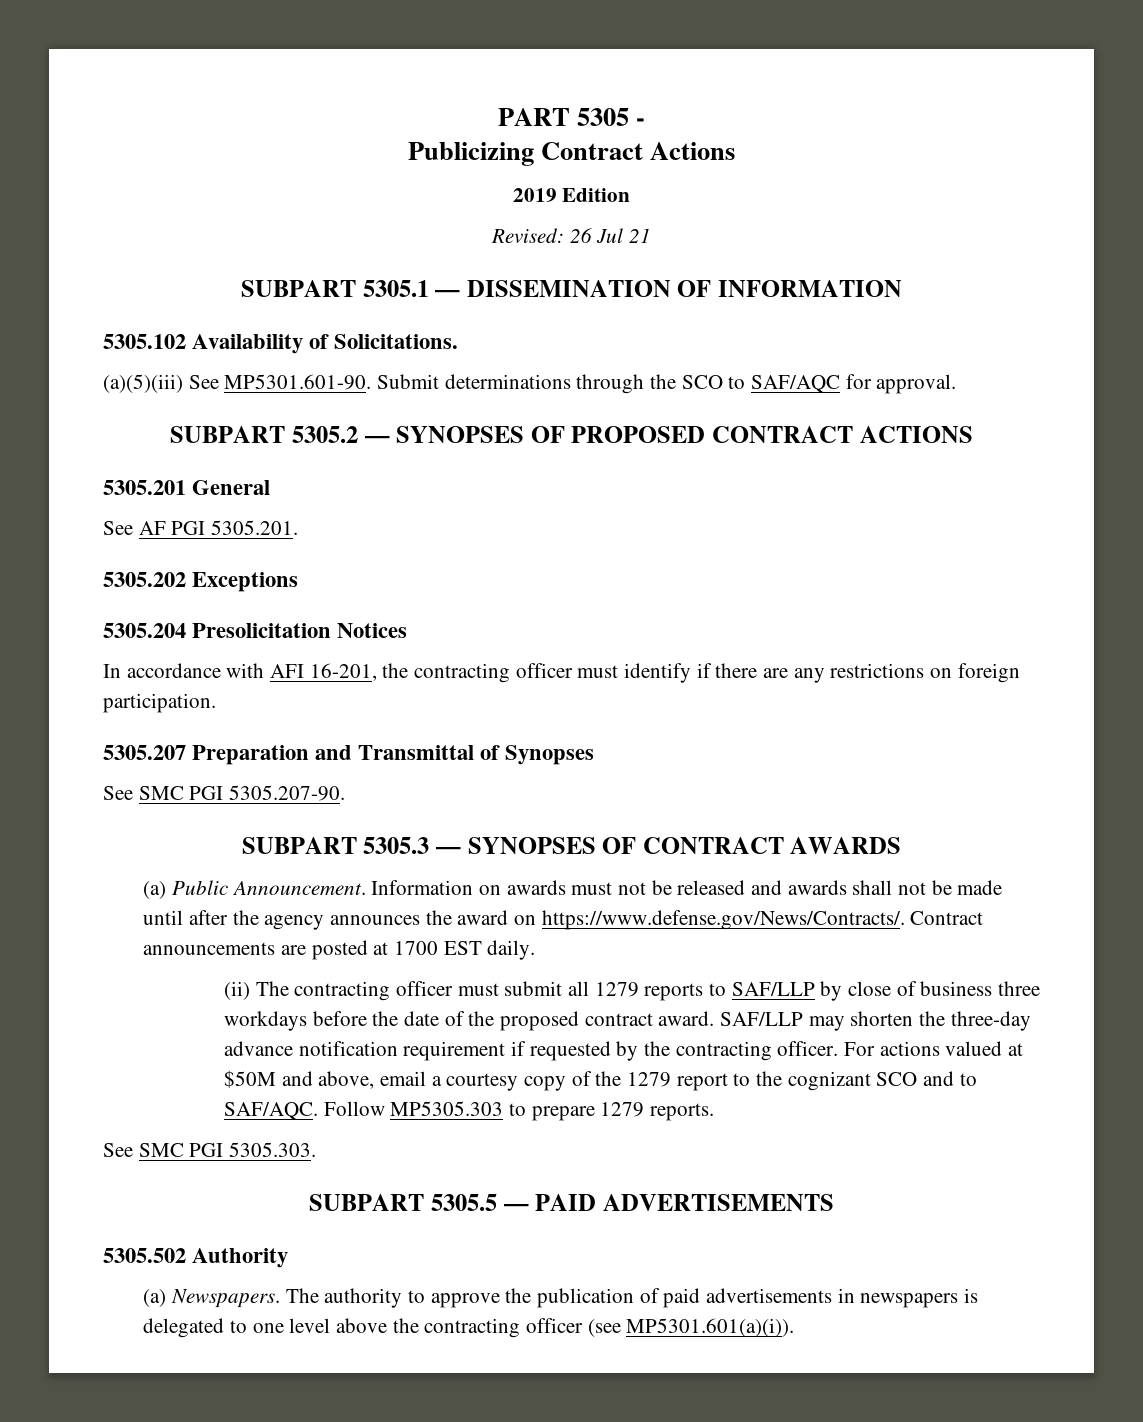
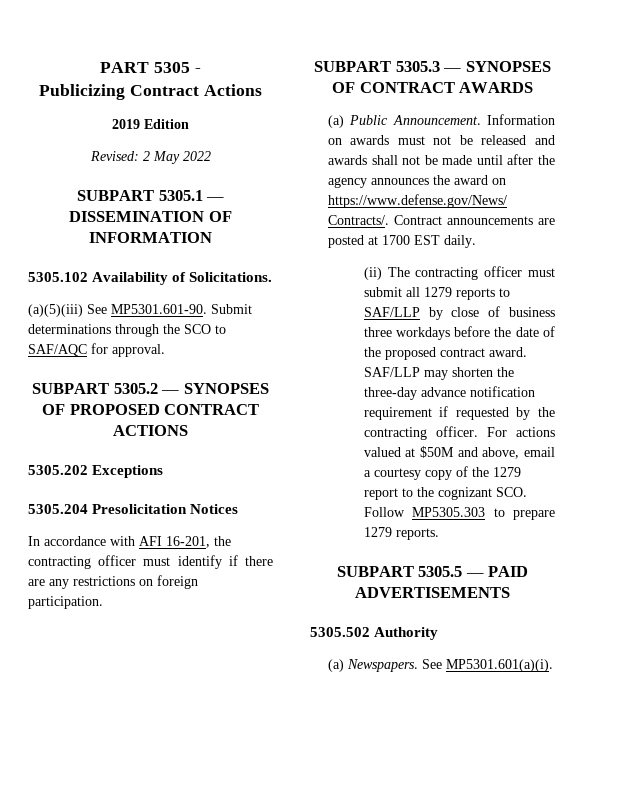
- Revised: 26 Jul 21
+ Revised: 2 May 2022
- 5305.201 General
- See AF PGI 5305.201.
- 5305.207 Preparation and Transmittal of Synopses
- See SMC PGI 5305.207-90.
- For actions valued at $50M and above, email a courtesy copy of the 1279 report to the cognizant SCO and to SAF/AQC. Follow MP5305.303 to prepare 1279 reports.
+ For actions valued at $50M and above, email a courtesy copy of the 1279 report to the cognizant SCO. Follow MP5305.303 to prepare 1279 reports.
- See SMC PGI 5305.303.
- The authority to approve the publication of paid advertisements in newspapers is delegated to one level above the contracting officer (see MP5301.601(a)(i)).
+ See MP5301.601(a)(i).

